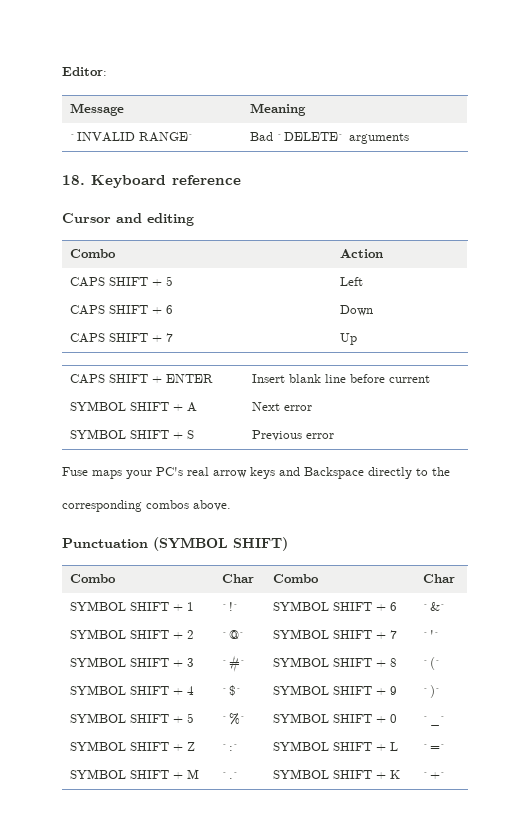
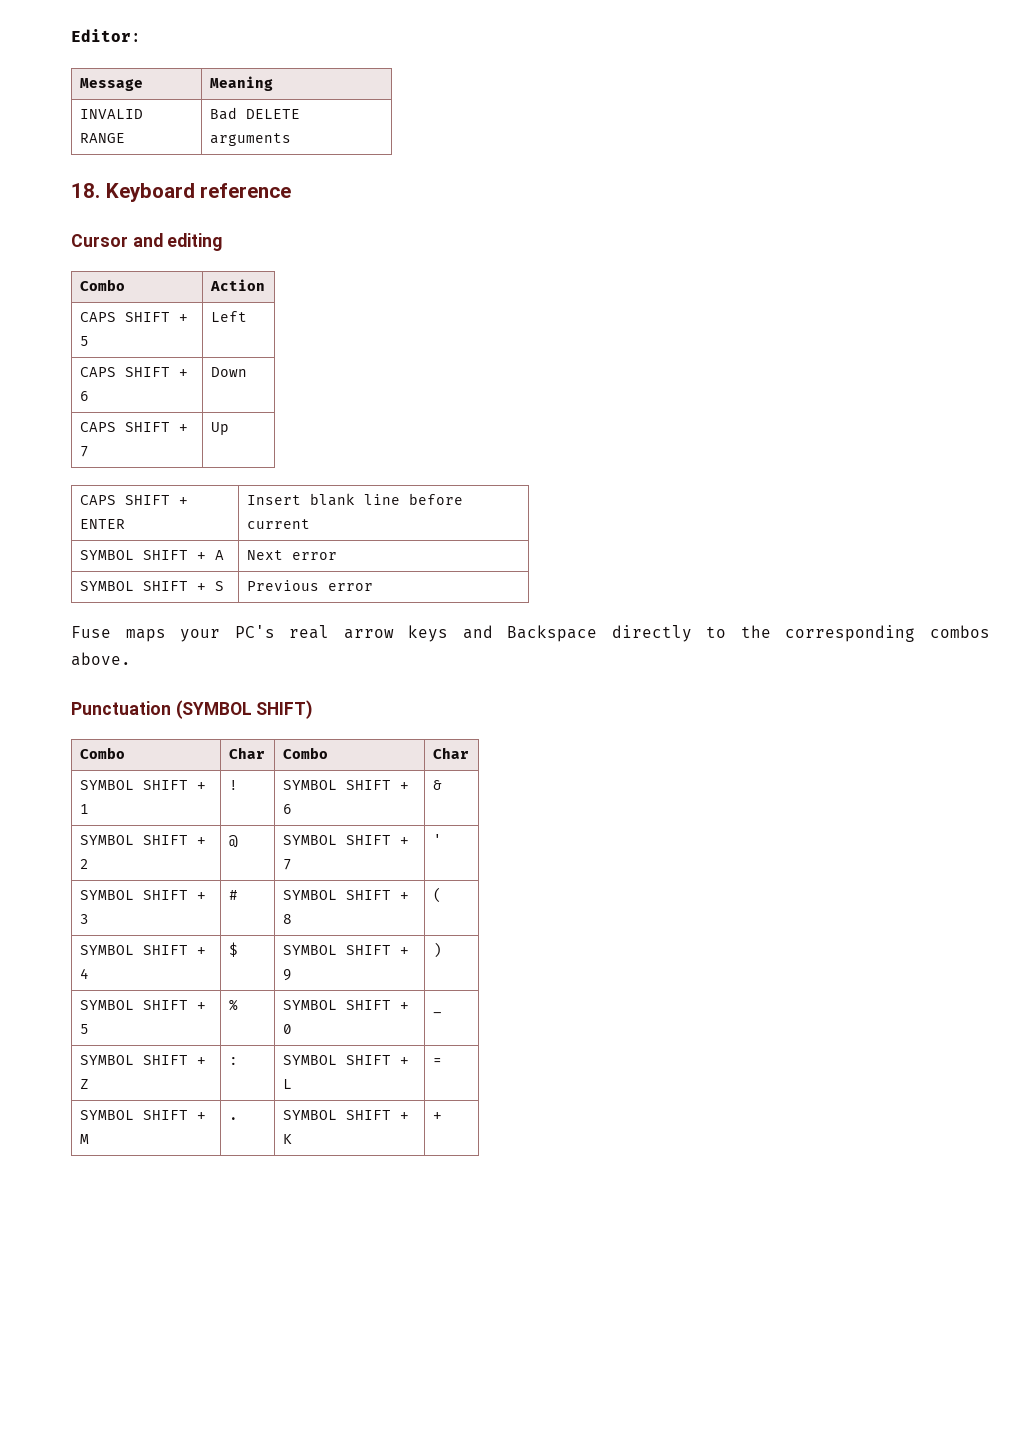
- `INVALID RANGE` | Bad `DELETE` arguments
+ INVALID RANGE | Bad DELETE arguments
- Fuse maps your PC's real arrow keys and Backspace directly to the
- corresponding combos above.
+ Fuse maps your PC's real arrow keys and Backspace directly to the corresponding combos above.
- SYMBOL SHIFT + 1 | `!` | SYMBOL SHIFT + 6 | `&`
+ SYMBOL SHIFT + 1 | ! | SYMBOL SHIFT + 6 | &
- SYMBOL SHIFT + 2 | `@` | SYMBOL SHIFT + 7 | `'`
+ SYMBOL SHIFT + 2 | @ | SYMBOL SHIFT + 7 | '
- SYMBOL SHIFT + 3 | `#` | SYMBOL SHIFT + 8 | `(`
+ SYMBOL SHIFT + 3 | # | SYMBOL SHIFT + 8 | (
- SYMBOL SHIFT + 4 | `$` | SYMBOL SHIFT + 9 | `)`
+ SYMBOL SHIFT + 4 | $ | SYMBOL SHIFT + 9 | )
- SYMBOL SHIFT + 5 | `%` | SYMBOL SHIFT + 0 | `_`
+ SYMBOL SHIFT + 5 | % | SYMBOL SHIFT + 0 | _
- SYMBOL SHIFT + Z | `:` | SYMBOL SHIFT + L | `=`
+ SYMBOL SHIFT + Z | : | SYMBOL SHIFT + L | =
- SYMBOL SHIFT + M | `.` | SYMBOL SHIFT + K | `+`
+ SYMBOL SHIFT + M | . | SYMBOL SHIFT + K | +

